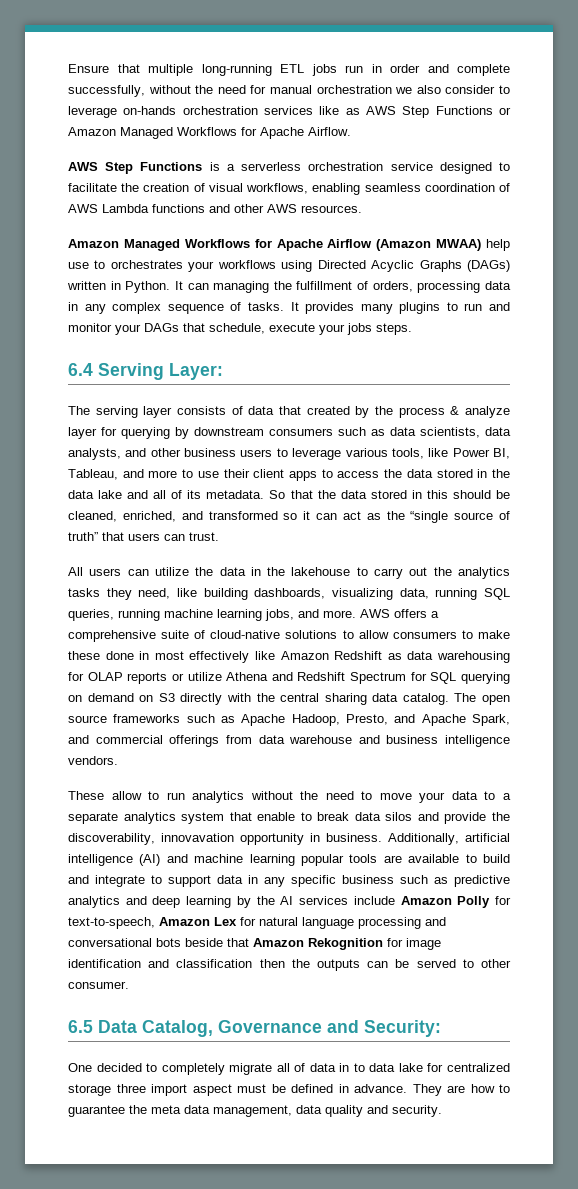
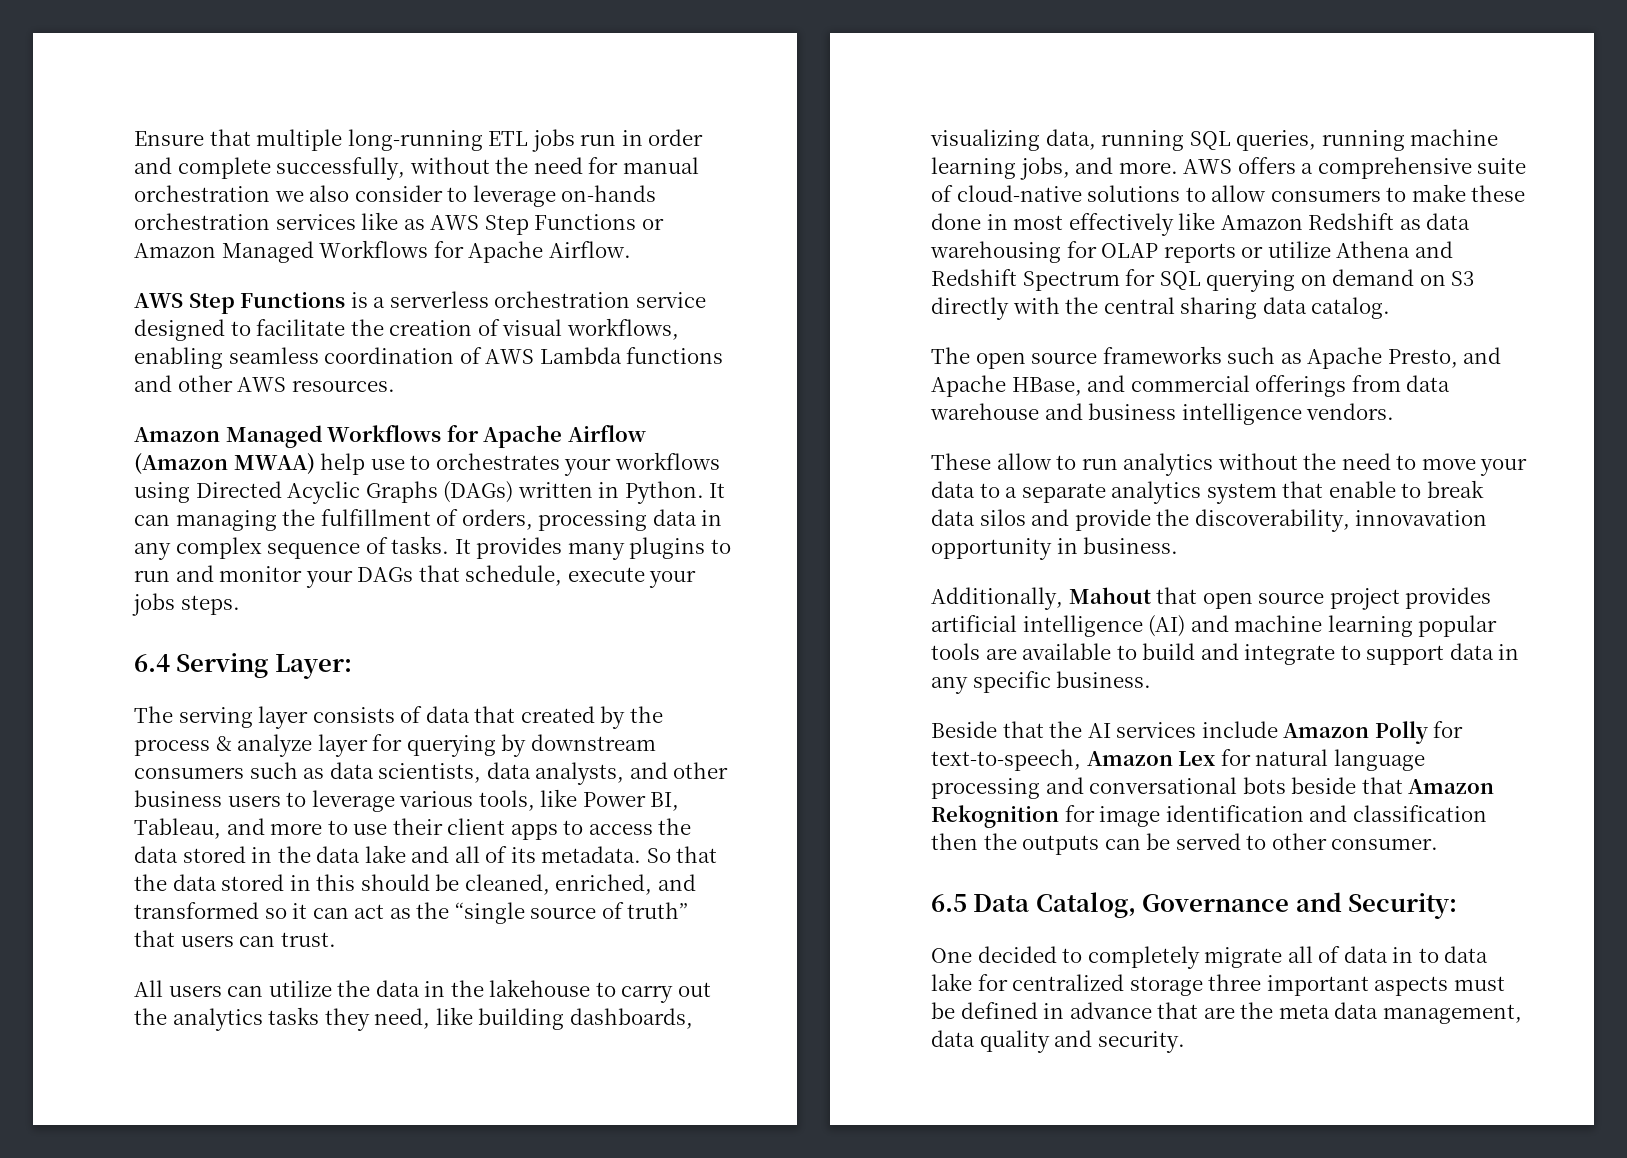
- AWS offers a comprehensive suite of cloud-native solutions to allow consumers to make these done in most effectively like Amazon Redshift as data warehousing for OLAP reports or utilize Athena and Redshift Spectrum for SQL querying on demand on S3 directly with the central sharing data catalog. The open source frameworks such as Apache Hadoop, Presto, and Apache Spark, and commercial offerings from data warehouse and business intelligence vendors.
+ AWS offers a comprehensive suite of cloud-native solutions to allow consumers to make these done in most effectively like Amazon Redshift as data warehousing for OLAP reports or utilize Athena and Redshift Spectrum for SQL querying on demand on S3 directly with the central sharing data catalog.
+ The open source frameworks such as Apache Presto, and Apache HBase, and commercial offerings from data warehouse and business intelligence vendors.
- These allow to run analytics without the need to move your data to a separate analytics system that enable to break data silos and provide the discoverability, innovavation opportunity in business. Additionally, artificial intelligence (AI) and machine learning popular tools are available to build and integrate to support data in any specific business such as predictive analytics and deep learning by the AI services include Amazon Polly for text-to-speech, Amazon Lex for natural language processing and conversational bots beside that Amazon Rekognition for image identification and classification then the outputs can be served to other consumer.
+ These allow to run analytics without the need to move your data to a separate analytics system that enable to break data silos and provide the discoverability, innovavation opportunity in business.
+ Additionally, Mahout that open source project provides artificial intelligence (AI) and machine learning popular tools are available to build and integrate to support data in any specific business.
+ Beside that the AI services include Amazon Polly for text-to-speech, Amazon Lex for natural language processing and conversational bots beside that Amazon Rekognition for image identification and classification then the outputs can be served to other consumer.
- One decided to completely migrate all of data in to data lake for centralized storage three import aspect must be defined in advance. They are how to guarantee the meta data management, data quality and security.
+ One decided to completely migrate all of data in to data lake for centralized storage three important aspects must be defined in advance that are the meta data management, data quality and security.

